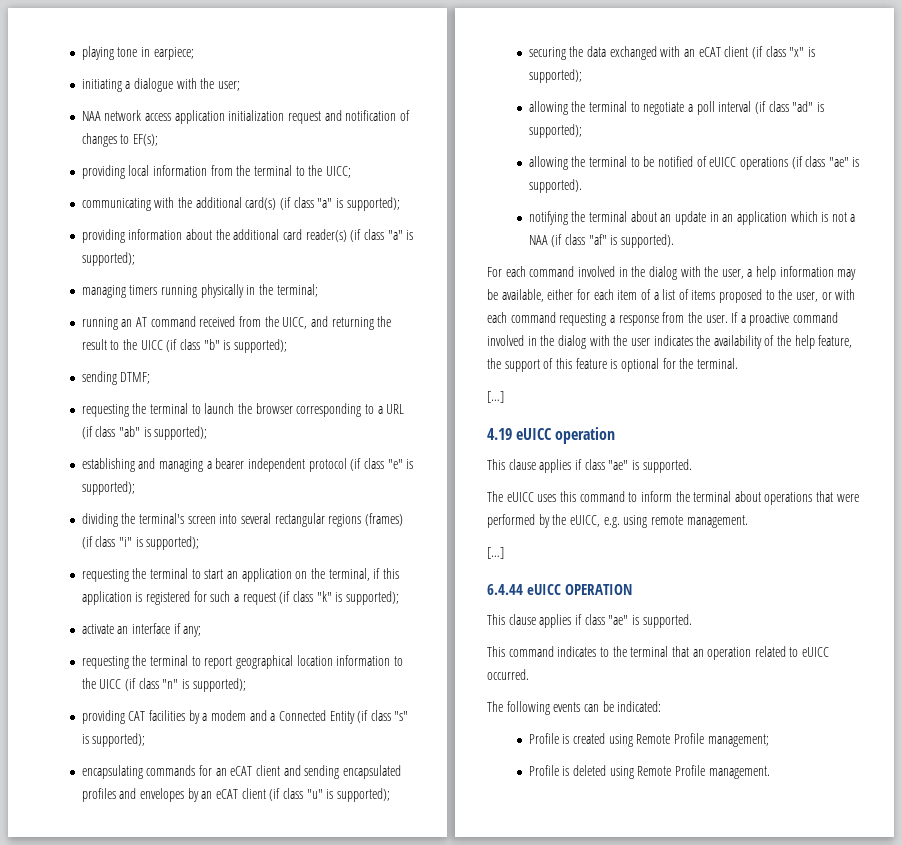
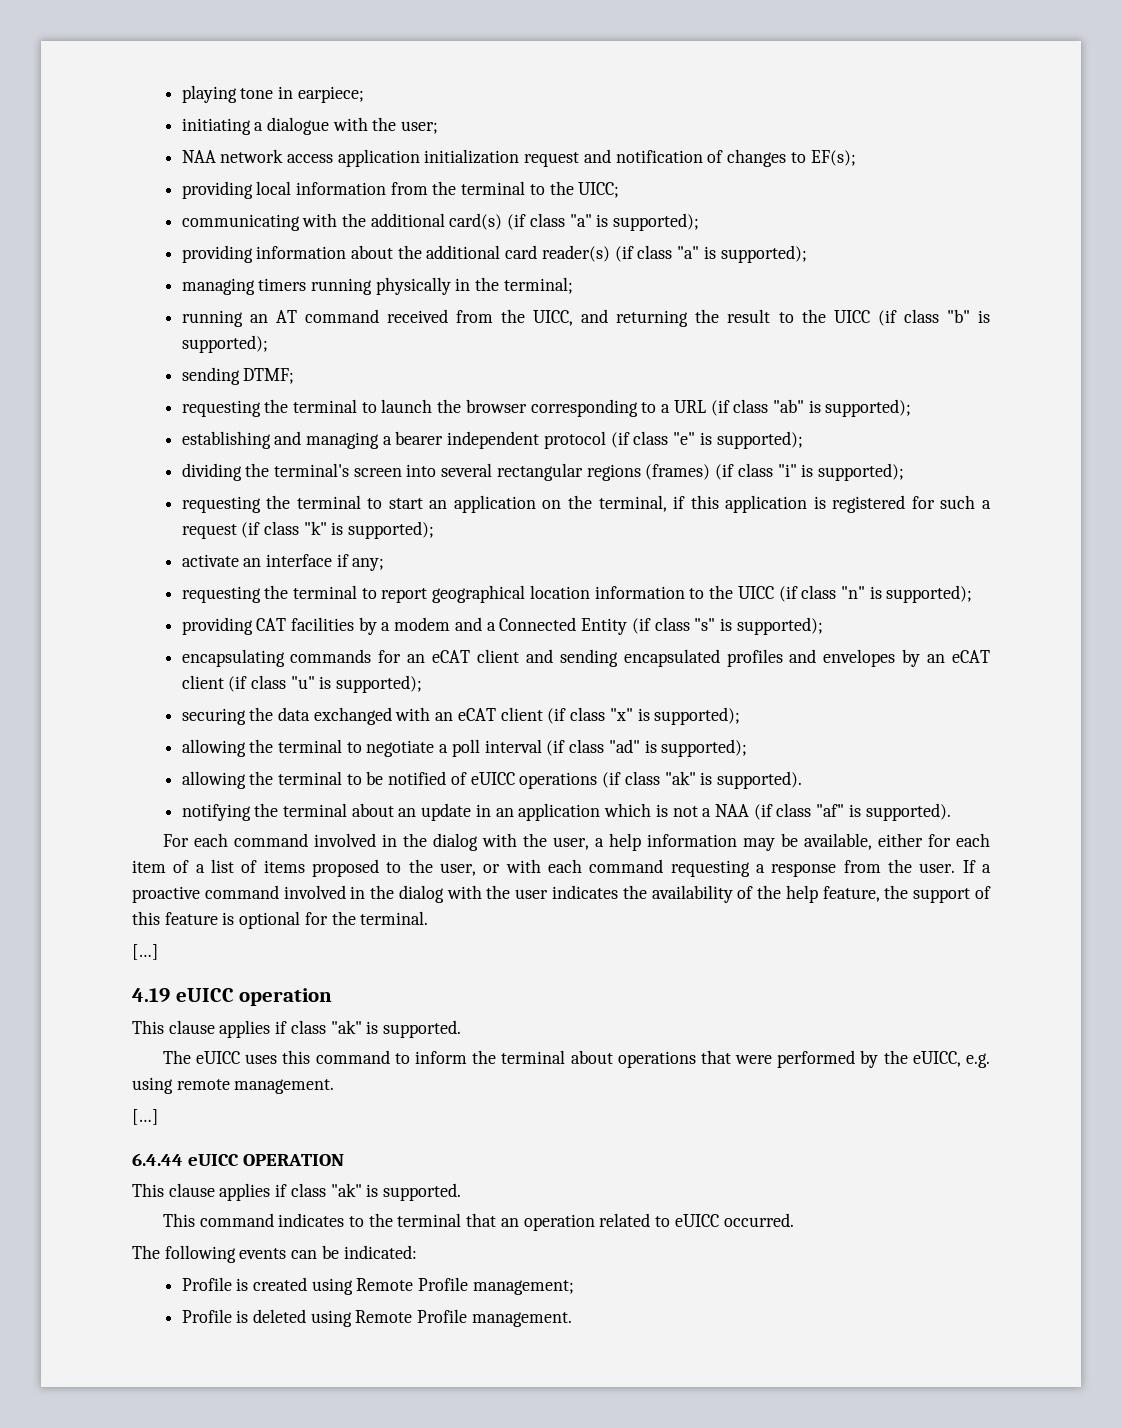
- allowing the terminal to be notified of eUICC operations (if class "ae" is supported).
+ allowing the terminal to be notified of eUICC operations (if class "ak" is supported).
  4.19 eUICC operation
- This clause applies if class "ae" is supported.
+ This clause applies if class "ak" is supported.
  6.4.44 eUICC OPERATION
- This clause applies if class "ae" is supported.
+ This clause applies if class "ak" is supported.

